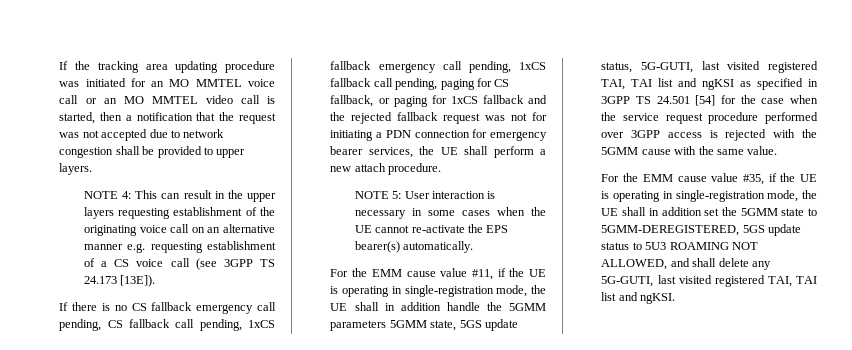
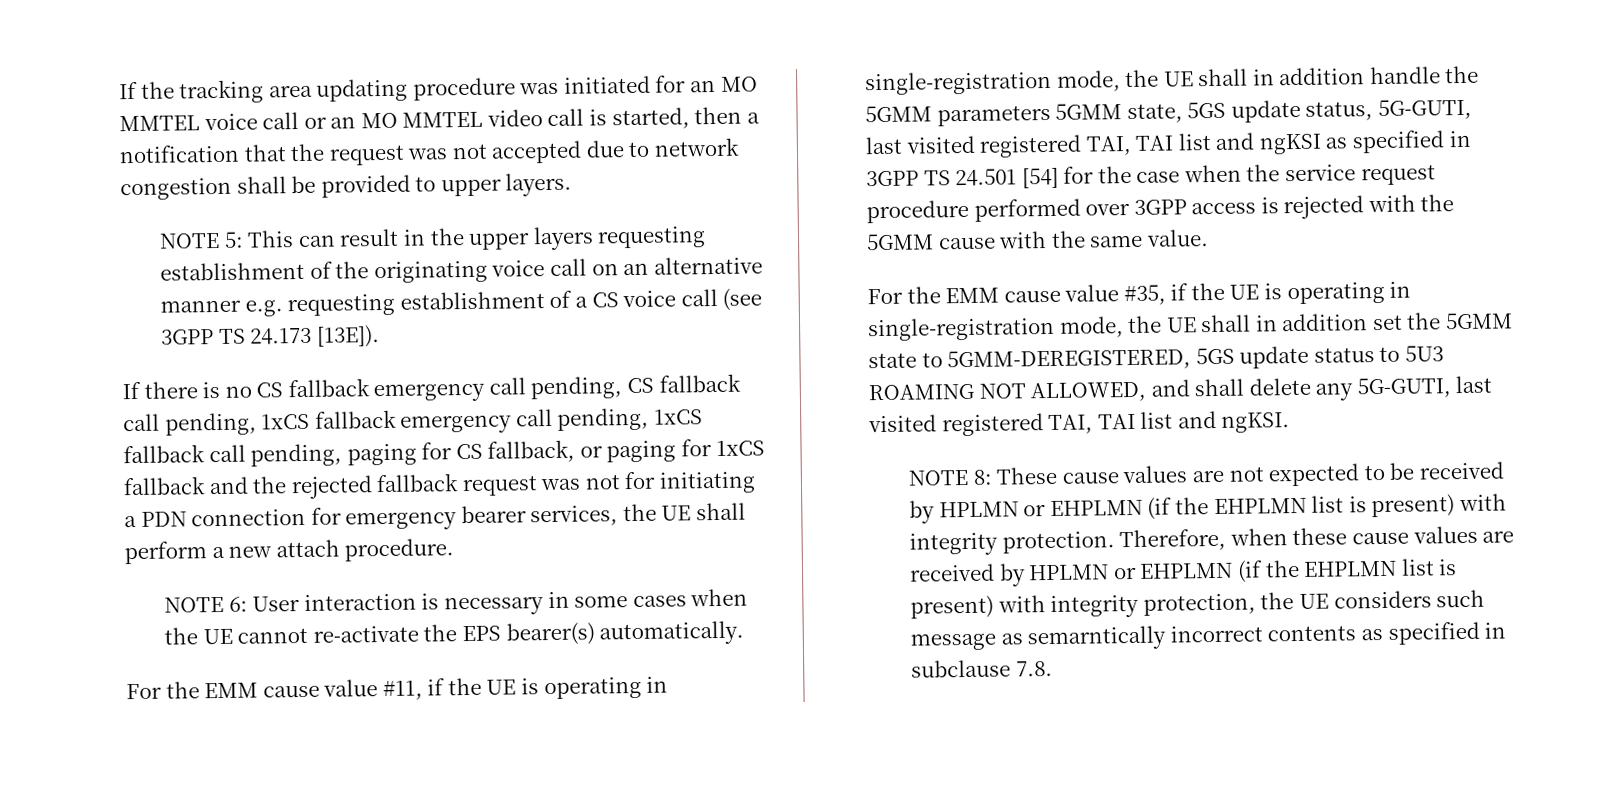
- NOTE 4: This can result in the upper layers requesting establishment of the originating voice call on an alternative manner e.g. requesting establishment of a CS voice call (see 3GPP TS 24.173 [13E]).
+ NOTE 5: This can result in the upper layers requesting establishment of the originating voice call on an alternative manner e.g. requesting establishment of a CS voice call (see 3GPP TS 24.173 [13E]).
- NOTE 5: User interaction is necessary in some cases when the UE cannot re-activate the EPS bearer(s) automatically.
+ NOTE 6: User interaction is necessary in some cases when the UE cannot re-activate the EPS bearer(s) automatically.
+ NOTE 8: These cause values are not expected to be received by HPLMN or EHPLMN (if the EHPLMN list is present) with integrity protection. Therefore, when these cause values are received by HPLMN or EHPLMN (if the EHPLMN list is present) with integrity protection, the UE considers such message as semarntically incorrect contents as specified in subclause 7.8.

